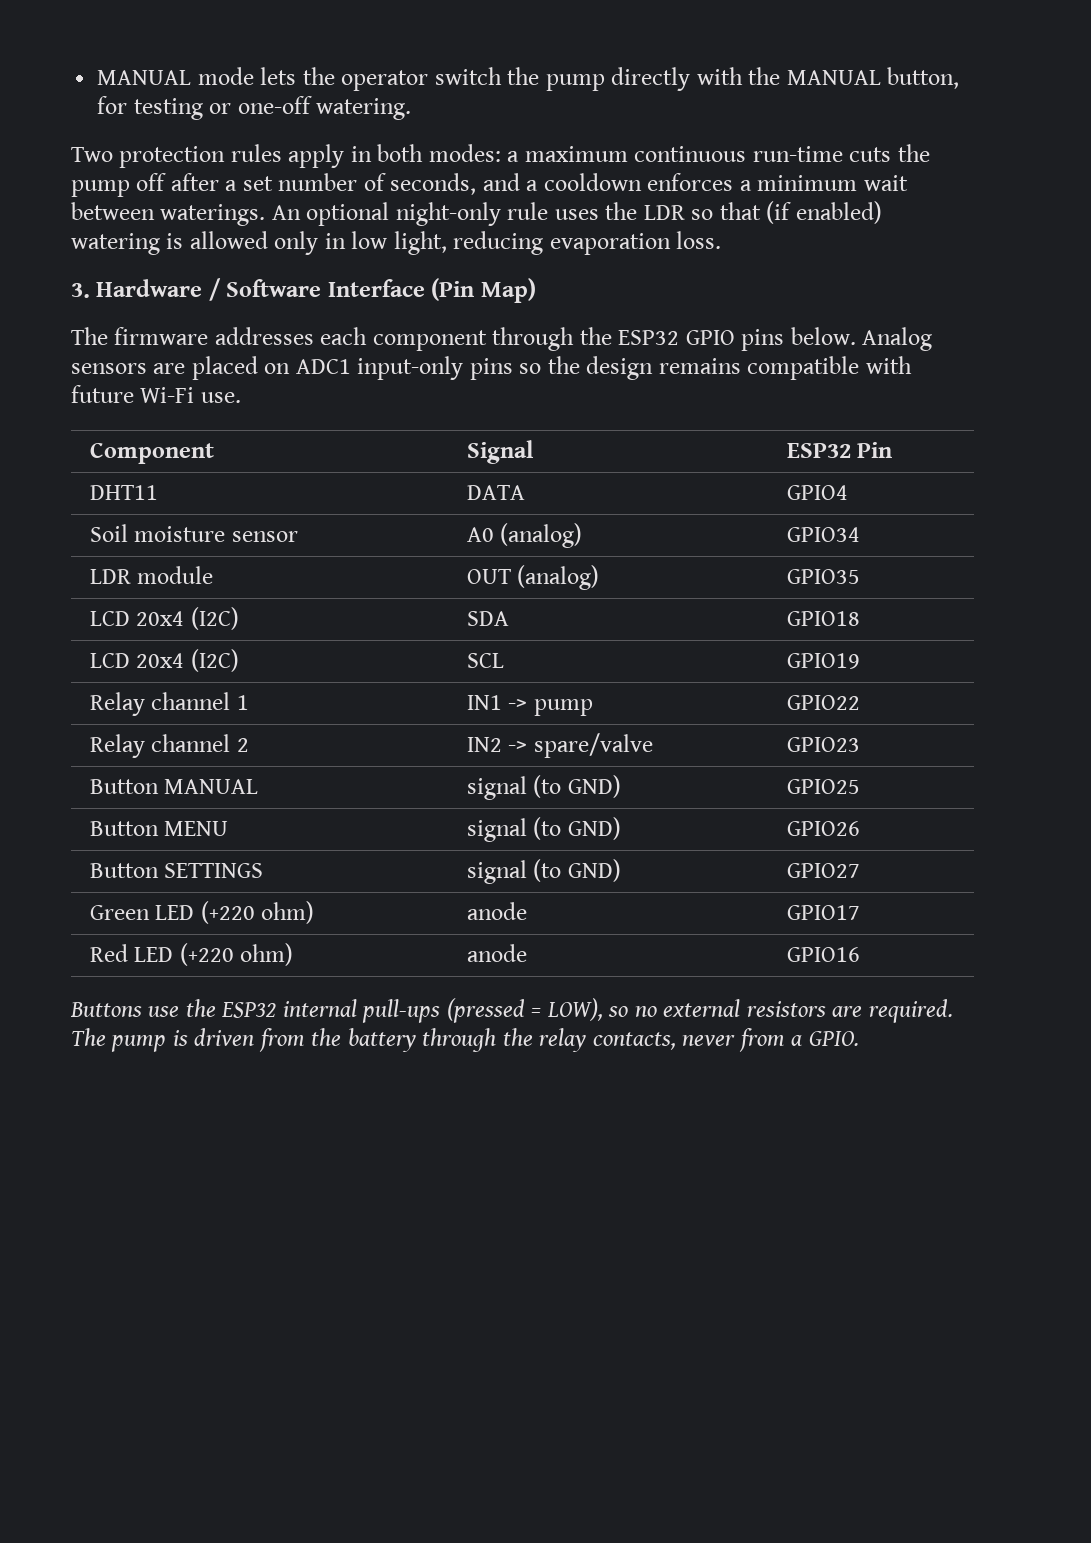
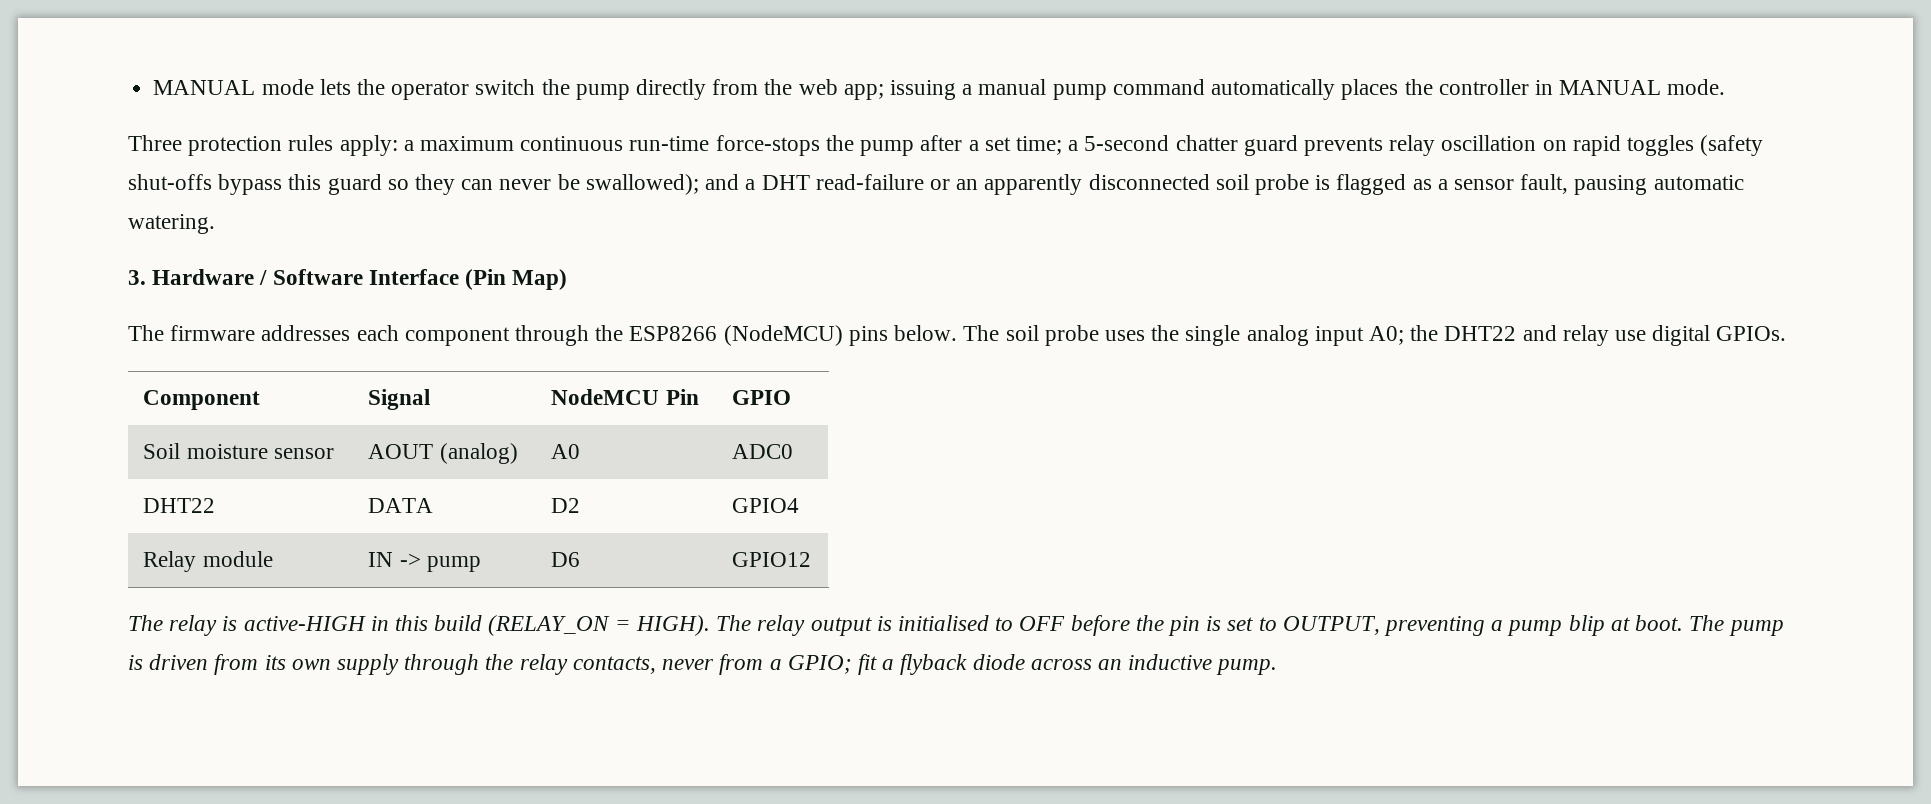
- MANUAL mode lets the operator switch the pump directly with the MANUAL button, for testing or one-off watering.
- Two protection rules apply in both modes: a maximum continuous run-time cuts the pump off after a set number of seconds, and a cooldown enforces a minimum wait between waterings. An optional night-only rule uses the LDR so that (if enabled) watering is allowed only in low light, reducing evaporation loss.
+ MANUAL mode lets the operator switch the pump directly from the web app; issuing a manual pump command automatically places the controller in MANUAL mode.
+ Three protection rules apply: a maximum continuous run-time force-stops the pump after a set time; a 5-second chatter guard prevents relay oscillation on rapid toggles (safety shut-offs bypass this guard so they can never be swallowed); and a DHT read-failure or an apparently disconnected soil probe is flagged as a sensor fault, pausing automatic watering.
- The firmware addresses each component through the ESP32 GPIO pins below. Analog sensors are placed on ADC1 input-only pins so the design remains compatible with future Wi-Fi use.
+ The firmware addresses each component through the ESP8266 (NodeMCU) pins below. The soil probe uses the single analog input A0; the DHT22 and relay use digital GPIOs.
- Component | Signal | ESP32 Pin
- DHT11 | DATA | GPIO4
+ Component | Signal | NodeMCU Pin | GPIO
- Soil moisture sensor | A0 (analog) | GPIO34
- LDR module | OUT (analog) | GPIO35
- LCD 20x4 (I2C) | SDA | GPIO18
- LCD 20x4 (I2C) | SCL | GPIO19
- Relay channel 1 | IN1 -> pump | GPIO22
- Relay channel 2 | IN2 -> spare/valve | GPIO23
- Button MANUAL | signal (to GND) | GPIO25
- Button MENU | signal (to GND) | GPIO26
- Button SETTINGS | signal (to GND) | GPIO27
- Green LED (+220 ohm) | anode | GPIO17
- Red LED (+220 ohm) | anode | GPIO16
- Buttons use the ESP32 internal pull-ups (pressed = LOW), so no external resistors are required.
+ Soil moisture sensor | AOUT (analog) | A0 | ADC0
+ DHT22 | DATA | D2 | GPIO4
+ Relay module | IN -> pump | D6 | GPIO12
+ The relay is active-HIGH in this build (RELAY_ON = HIGH). The relay output is initialised to OFF before the pin is set to OUTPUT, preventing a pump blip at boot.
- The pump is driven from the battery through the relay contacts, never from a GPIO.
+ The pump is driven from its own supply through the relay contacts, never from a GPIO; fit a flyback diode across an inductive pump.

